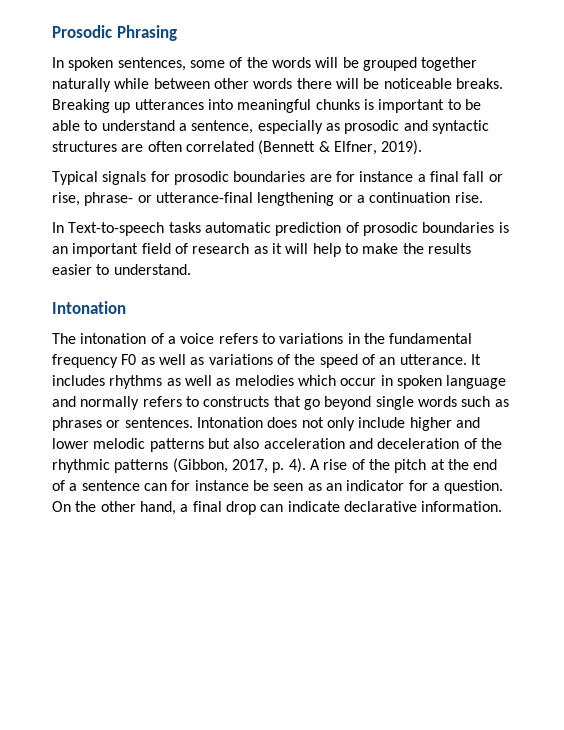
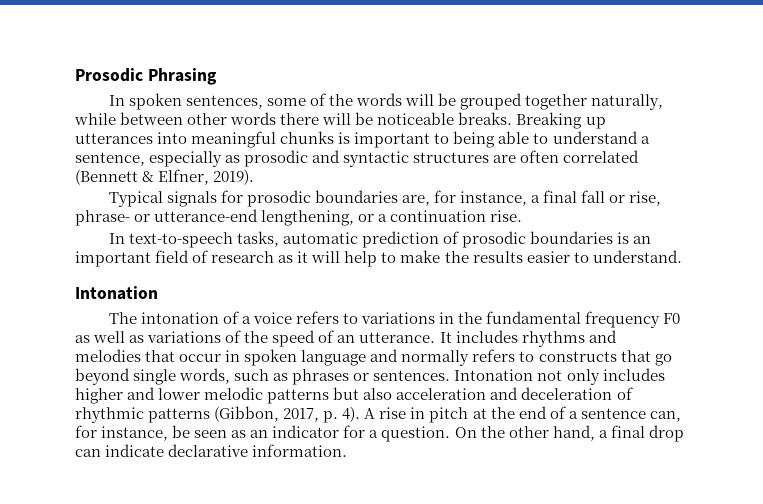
- In spoken sentences, some of the words will be grouped together naturally while between other words there will be noticeable breaks.
+ In spoken sentences, some of the words will be grouped together naturally, while between other words there will be noticeable breaks.
- Breaking up utterances into meaningful chunks is important to be able to understand a sentence, especially as prosodic and syntactic structures are often correlated (Bennett & Elfner, 2019).
+ Breaking up utterances into meaningful chunks is important to being able to understand a sentence, especially as prosodic and syntactic structures are often correlated (Bennett & Elfner, 2019).
- Typical signals for prosodic boundaries are for instance a final fall or rise, phrase- or utterance-final lengthening or a continuation rise.
+ Typical signals for prosodic boundaries are, for instance, a final fall or rise, phrase- or utterance-end lengthening, or a continuation rise.
- In Text-to-speech tasks automatic prediction of prosodic boundaries is an important field of research as it will help to make the results easier to understand.
+ In text-to-speech tasks, automatic prediction of prosodic boundaries is an important field of research as it will help to make the results easier to understand.
- It includes rhythms as well as melodies which occur in spoken language and normally refers to constructs that go beyond single words such as phrases or sentences.
+ It includes rhythms and melodies that occur in spoken language and normally refers to constructs that go beyond single words, such as phrases or sentences.
- Intonation does not only include higher and lower melodic patterns but also acceleration and deceleration of the rhythmic patterns (Gibbon, 2017, p. 4).
+ Intonation not only includes higher and lower melodic patterns but also acceleration and deceleration of rhythmic patterns (Gibbon, 2017, p. 4).
- A rise of the pitch at the end of a sentence can for instance be seen as an indicator for a question.
+ A rise in pitch at the end of a sentence can, for instance, be seen as an indicator for a question.

